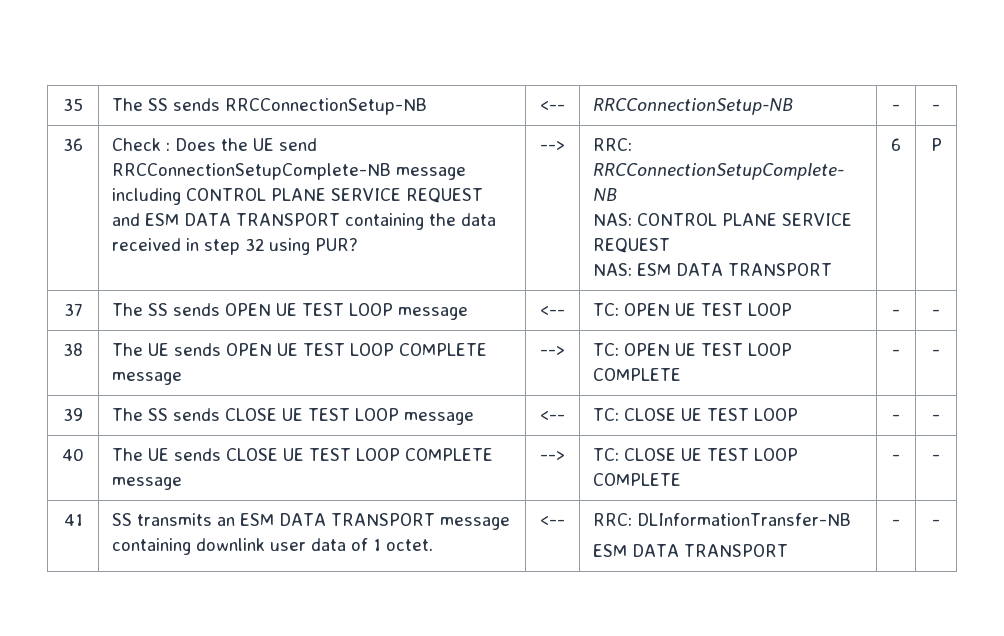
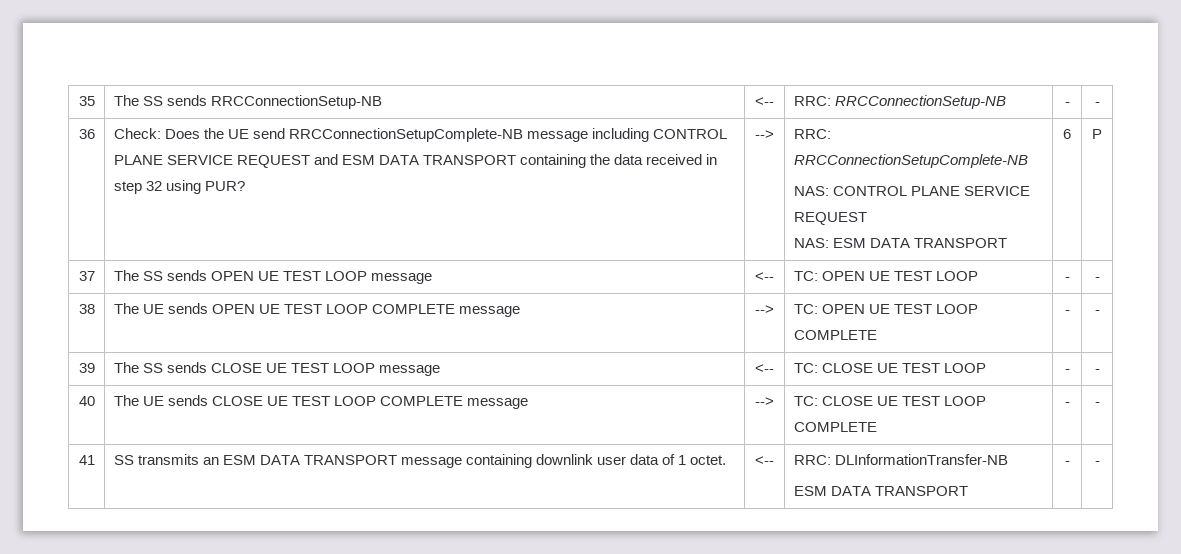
- 35 | The SS sends RRCConnectionSetup-NB | <-- | RRCConnectionSetup-NB | - | -
+ 35 | The SS sends RRCConnectionSetup-NB | <-- | RRC: RRCConnectionSetup-NB | - | -
- Check : Does the UE send RRCConnectionSetupComplete-NB message including CONTROL PLANE SERVICE REQUEST and ESM DATA TRANSPORT containing the data received in step 32 using PUR?
+ Check: Does the UE send RRCConnectionSetupComplete-NB message including CONTROL PLANE SERVICE REQUEST and ESM DATA TRANSPORT containing the data received in step 32 using PUR?

